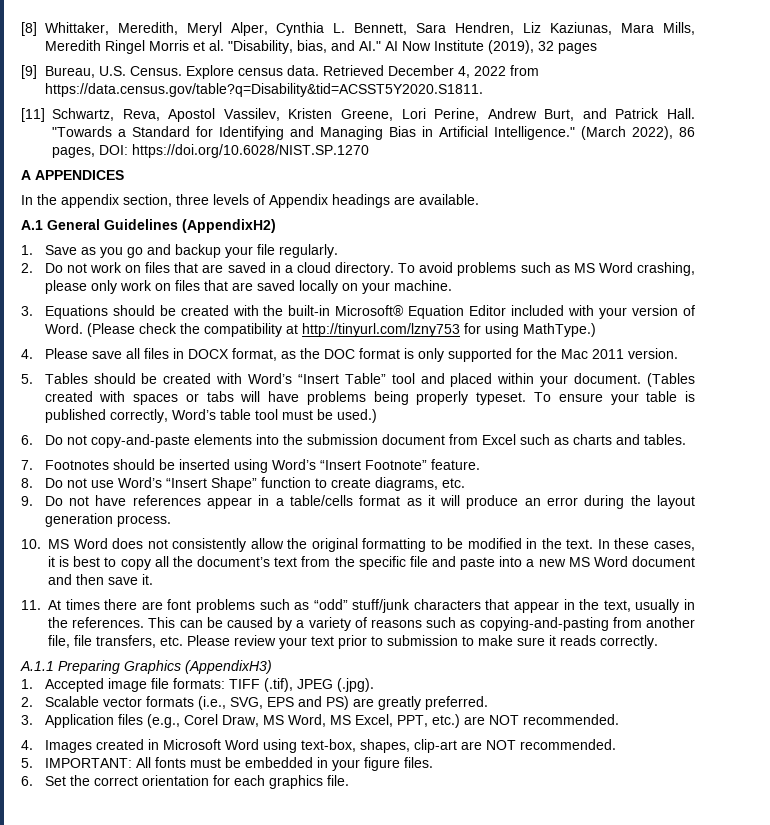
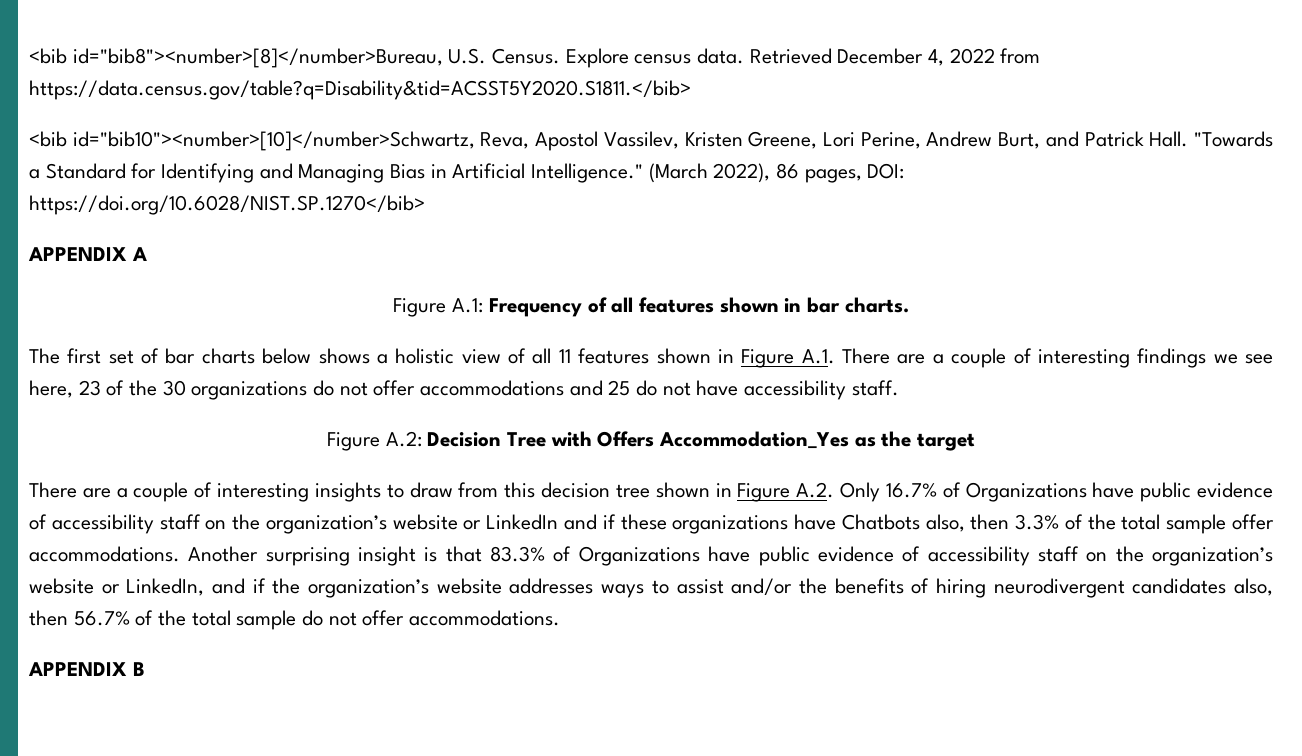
- [8] Whittaker, Meredith, Meryl Alper, Cynthia L. Bennett, Sara Hendren, Liz Kaziunas, Mara Mills, Meredith Ringel Morris et al. "Disability, bias, and AI." AI Now Institute (2019), 32 pages
- [9] Bureau, U.S. Census.
+ <bib id="bib8"><number>[8]</number>Bureau, U.S. Census.
- Retrieved December 4, 2022 from https://data.census.gov/table?q=Disability&tid=ACSST5Y2020.S1811.
- [11] Schwartz, Reva, Apostol Vassilev, Kristen Greene, Lori Perine, Andrew Burt, and Patrick Hall.
+ Retrieved December 4, 2022 from https://data.census.gov/table?q=Disability&tid=ACSST5Y2020.S1811.</bib>
+ <bib id="bib10"><number>[10]</number>Schwartz, Reva, Apostol Vassilev, Kristen Greene, Lori Perine, Andrew Burt, and Patrick Hall.
- (March 2022), 86 pages, DOI: https://doi.org/10.6028/NIST.SP.1270
- A APPENDICES
- In the appendix section, three levels of Appendix headings are available.
- A.1 General Guidelines (AppendixH2)
- 1. Save as you go and backup your file regularly.
- 2. Do not work on files that are saved in a cloud directory. To avoid problems such as MS Word crashing, please only work on files that are saved locally on your machine.
- 3. Equations should be created with the built-in Microsoft® Equation Editor included with your version of Word. (Please check the compatibility at http://tinyurl.com/lzny753 for using MathType.)
- 4. Please save all files in DOCX format, as the DOC format is only supported for the Mac 2011 version.
- 5. Tables should be created with Word’s “Insert Table” tool and placed within your document. (Tables created with spaces or tabs will have problems being properly typeset. To ensure your table is published correctly, Word’s table tool must be used.)
- 6. Do not copy-and-paste elements into the submission document from Excel such as charts and tables.
- 7. Footnotes should be inserted using Word’s “Insert Footnote” feature.
- 8. Do not use Word’s “Insert Shape” function to create diagrams, etc.
- 9. Do not have references appear in a table/cells format as it will produce an error during the layout generation process.
- 10. MS Word does not consistently allow the original formatting to be modified in the text. In these cases, it is best to copy all the document’s text from the specific file and paste into a new MS Word document and then save it.
- 11. At times there are font problems such as “odd” stuff/junk characters that appear in the text, usually in the references. This can be caused by a variety of reasons such as copying-and-pasting from another file, file transfers, etc. Please review your text prior to submission to make sure it reads correctly.
- A.1.1 Preparing Graphics (AppendixH3)
- 1. Accepted image file formats: TIFF (.tif), JPEG (.jpg).
- 2. Scalable vector formats (i.e., SVG, EPS and PS) are greatly preferred.
- 3. Application files (e.g., Corel Draw, MS Word, MS Excel, PPT, etc.) are NOT recommended.
- 4. Images created in Microsoft Word using text-box, shapes, clip-art are NOT recommended.
- 5. IMPORTANT: All fonts must be embedded in your figure files.
- 6. Set the correct orientation for each graphics file.
+ (March 2022), 86 pages, DOI: https://doi.org/10.6028/NIST.SP.1270</bib>
+ APPENDIX A
+ Figure A.1: Frequency of all features shown in bar charts.
+ The first set of bar charts below shows a holistic view of all 11 features shown in Figure A.1. There are a couple of interesting findings we see here, 23 of the 30 organizations do not offer accommodations and 25 do not have accessibility staff.
+ Figure A.2: Decision Tree with Offers Accommodation_Yes as the target
+ There are a couple of interesting insights to draw from this decision tree shown in Figure A.2. Only 16.7% of Organizations have public evidence of accessibility staff on the organization’s website or LinkedIn and if these organizations have Chatbots also, then 3.3% of the total sample offer accommodations. Another surprising insight is that 83.3% of Organizations have public evidence of accessibility staff on the organization’s website or LinkedIn, and if the organization’s website addresses ways to assist and/or the benefits of hiring neurodivergent candidates also, then 56.7% of the total sample do not offer accommodations.
+ APPENDIX B

